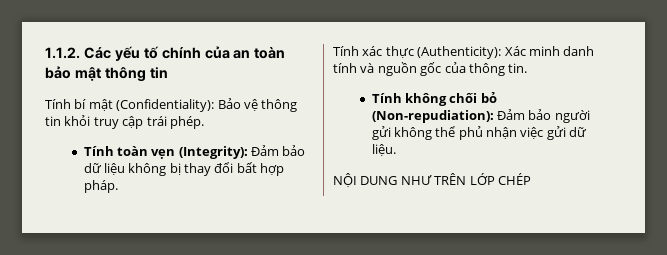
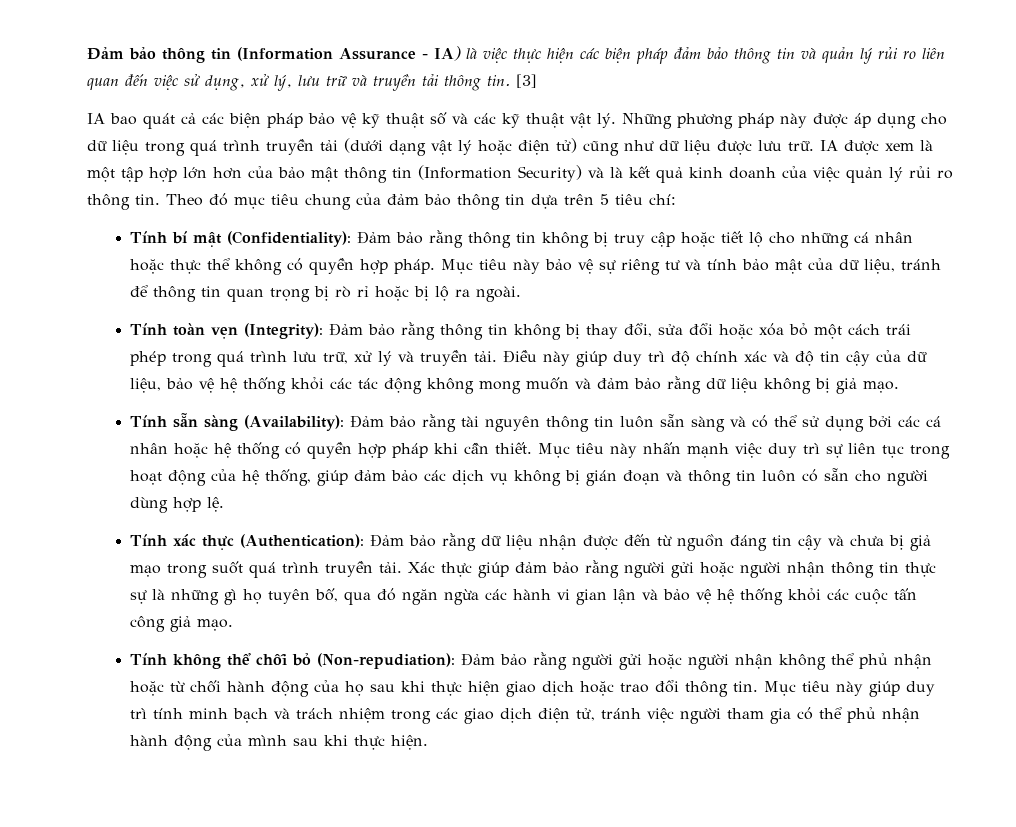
- 1.1.2. Các yếu tố chính của an toàn bảo mật thông tin
- Tính bí mật (Confidentiality): Bảo vệ thông tin khỏi truy cập trái phép.
+ Đảm bảo thông tin (Information Assurance - IA) là việc thực hiện các biện pháp đảm bảo thông tin và quản lý rủi ro liên quan đến việc sử dụng, xử lý, lưu trữ và truyền tải thông tin. [3]
+ IA bao quát cả các biện pháp bảo vệ kỹ thuật số và các kỹ thuật vật lý. Những phương pháp này được áp dụng cho dữ liệu trong quá trình truyền tải (dưới dạng vật lý hoặc điện tử) cũng như dữ liệu được lưu trữ. IA được xem là một tập hợp lớn hơn của bảo mật thông tin (Information Security) và là kết quả kinh doanh của việc quản lý rủi ro thông tin. Theo đó mục tiêu chung của đảm bảo thông tin dựa trên 5 tiêu chí:
+ Tính bí mật (Confidentiality): Đảm bảo rằng thông tin không bị truy cập hoặc tiết lộ cho những cá nhân hoặc thực thể không có quyền hợp pháp. Mục tiêu này bảo vệ sự riêng tư và tính bảo mật của dữ liệu, tránh để thông tin quan trọng bị rò rỉ hoặc bị lộ ra ngoài.
- Tính toàn vẹn (Integrity): Đảm bảo dữ liệu không bị thay đổi bất hợp pháp.
- Tính xác thực (Authenticity): Xác minh danh tính và nguồn gốc của thông tin.
+ Tính toàn vẹn (Integrity): Đảm bảo rằng thông tin không bị thay đổi, sửa đổi hoặc xóa bỏ một cách trái phép trong quá trình lưu trữ, xử lý và truyền tải. Điều này giúp duy trì độ chính xác và độ tin cậy của dữ liệu, bảo vệ hệ thống khỏi các tác động không mong muốn và đảm bảo rằng dữ liệu không bị giả mạo.
+ Tính sẵn sàng (Availability): Đảm bảo rằng tài nguyên thông tin luôn sẵn sàng và có thể sử dụng bởi các cá nhân hoặc hệ thống có quyền hợp pháp khi cần thiết. Mục tiêu này nhấn mạnh việc duy trì sự liên tục trong hoạt động của hệ thống, giúp đảm bảo các dịch vụ không bị gián đoạn và thông tin luôn có sẵn cho người dùng hợp lệ.
+ Tính xác thực (Authentication): Đảm bảo rằng dữ liệu nhận được đến từ nguồn đáng tin cậy và chưa bị giả mạo trong suốt quá trình truyền tải. Xác thực giúp đảm bảo rằng người gửi hoặc người nhận thông tin thực sự là những gì họ tuyên bố, qua đó ngăn ngừa các hành vi gian lận và bảo vệ hệ thống khỏi các cuộc tấn công giả mạo.
- Tính không chối bỏ (Non-repudiation): Đảm bảo người gửi không thể phủ nhận việc gửi dữ liệu.
- NỘI DUNG NHƯ TRÊN LỚP CHÉP
+ Tính không thể chối bỏ (Non-repudiation): Đảm bảo rằng người gửi hoặc người nhận không thể phủ nhận hoặc từ chối hành động của họ sau khi thực hiện giao dịch hoặc trao đổi thông tin. Mục tiêu này giúp duy trì tính minh bạch và trách nhiệm trong các giao dịch điện tử, tránh việc người tham gia có thể phủ nhận hành động của mình sau khi thực hiện.

